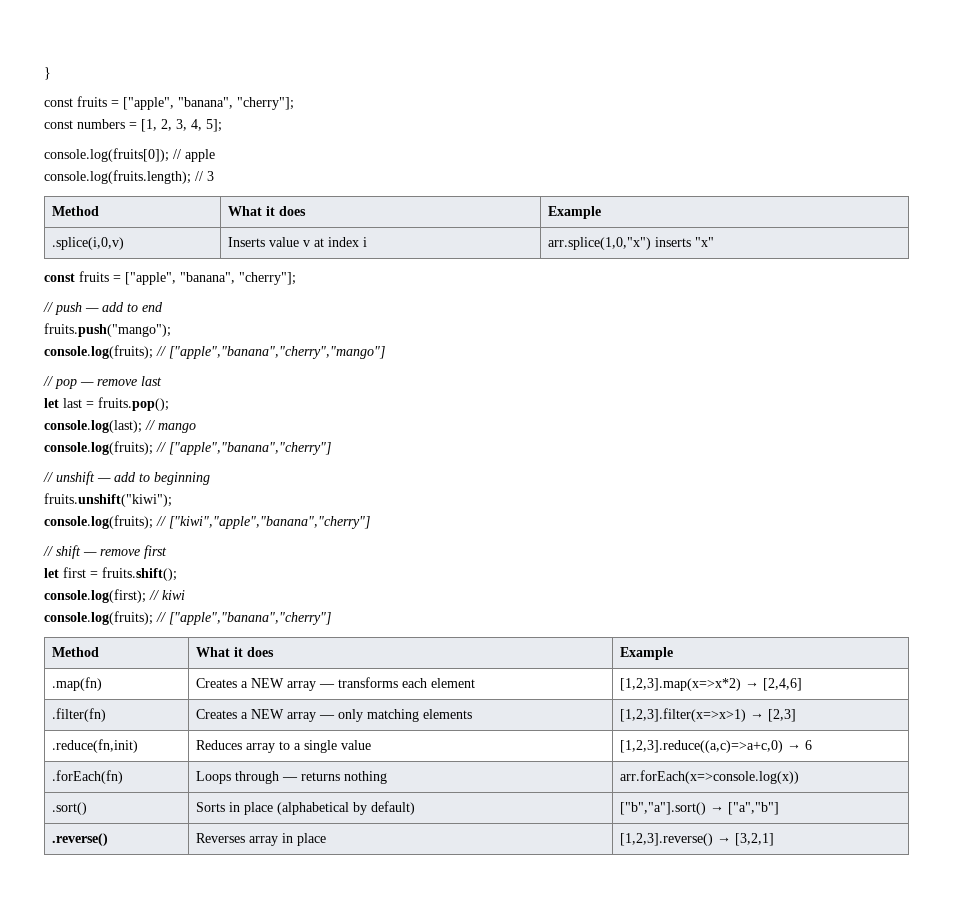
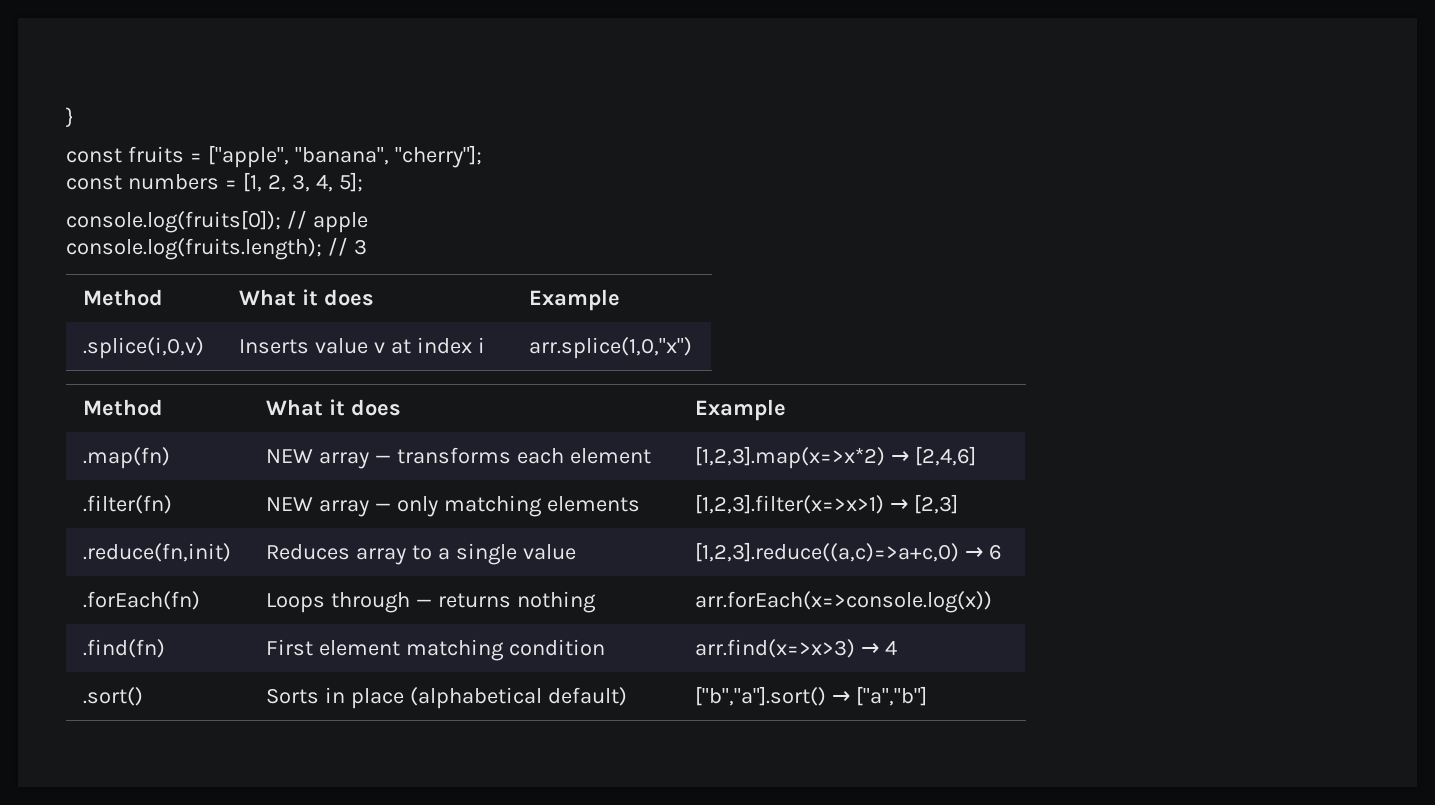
- .splice(i,0,v) | Inserts value v at index i | arr.splice(1,0,"x") inserts "x"
- const fruits = ["apple", "banana", "cherry"];
- // push — add to end
- fruits.push("mango");
- console.log(fruits); // ["apple","banana","cherry","mango"]
- // pop — remove last
- let last = fruits.pop();
- console.log(last); // mango
- console.log(fruits); // ["apple","banana","cherry"]
- // unshift — add to beginning
- fruits.unshift("kiwi");
- console.log(fruits); // ["kiwi","apple","banana","cherry"]
- // shift — remove first
- let first = fruits.shift();
- console.log(first); // kiwi
- console.log(fruits); // ["apple","banana","cherry"]
+ .splice(i,0,v) | Inserts value v at index i | arr.splice(1,0,"x")
- .map(fn) | Creates a NEW array — transforms each element | [1,2,3].map(x=>x*2) → [2,4,6]
+ .map(fn) | NEW array — transforms each element | [1,2,3].map(x=>x*2) → [2,4,6]
- .filter(fn) | Creates a NEW array — only matching elements | [1,2,3].filter(x=>x>1) → [2,3]
+ .filter(fn) | NEW array — only matching elements | [1,2,3].filter(x=>x>1) → [2,3]
+ .find(fn) | First element matching condition | arr.find(x=>x>3) → 4
- .sort() | Sorts in place (alphabetical by default) | ["b","a"].sort() → ["a","b"]
+ .sort() | Sorts in place (alphabetical default) | ["b","a"].sort() → ["a","b"]
- .reverse() | Reverses array in place | [1,2,3].reverse() → [3,2,1]

